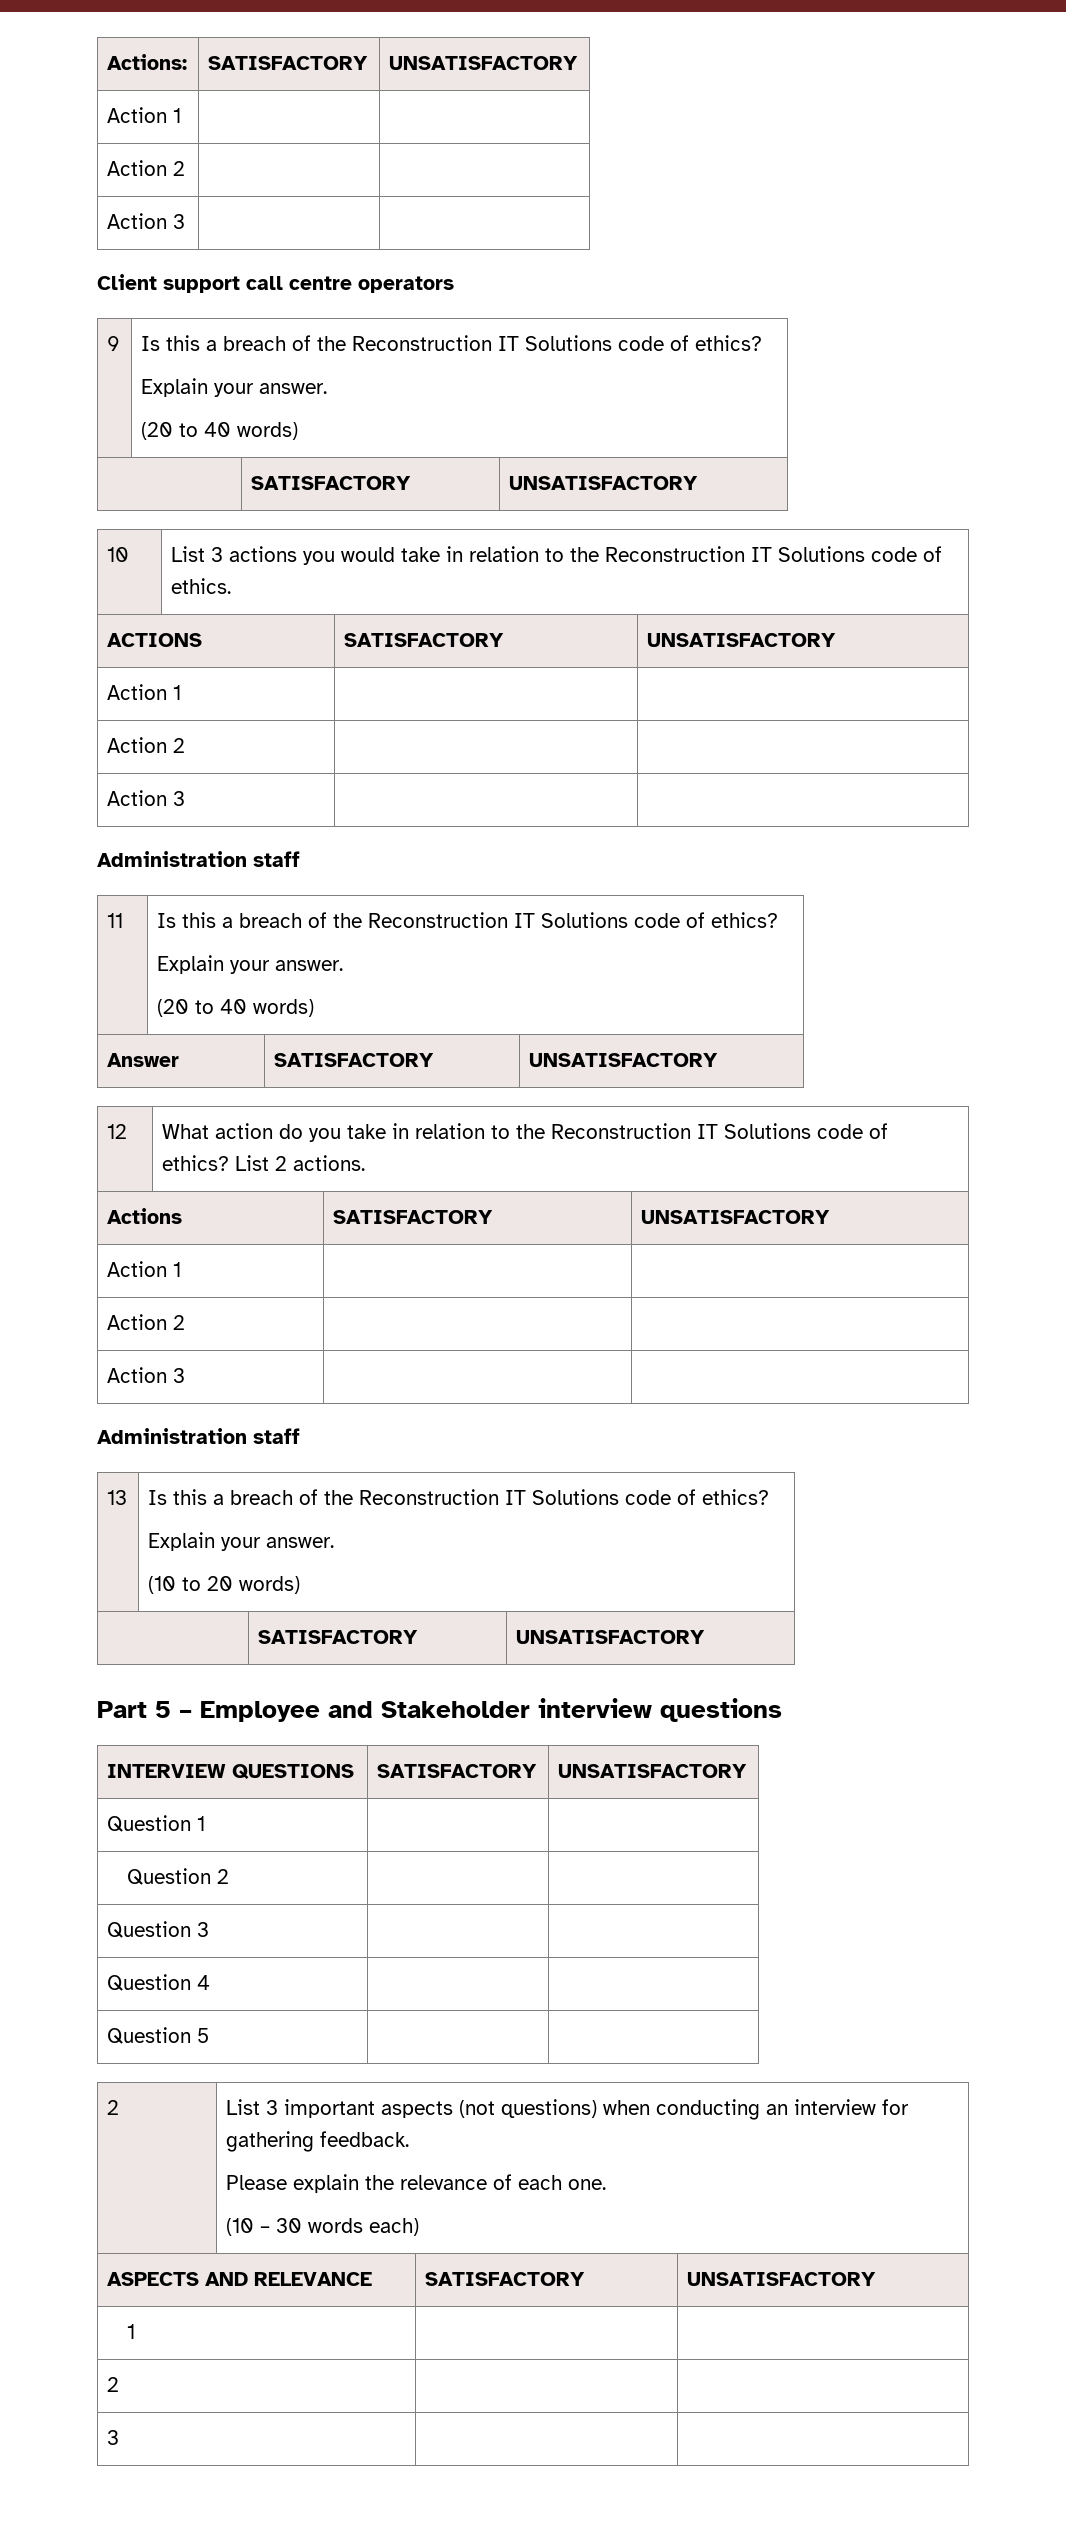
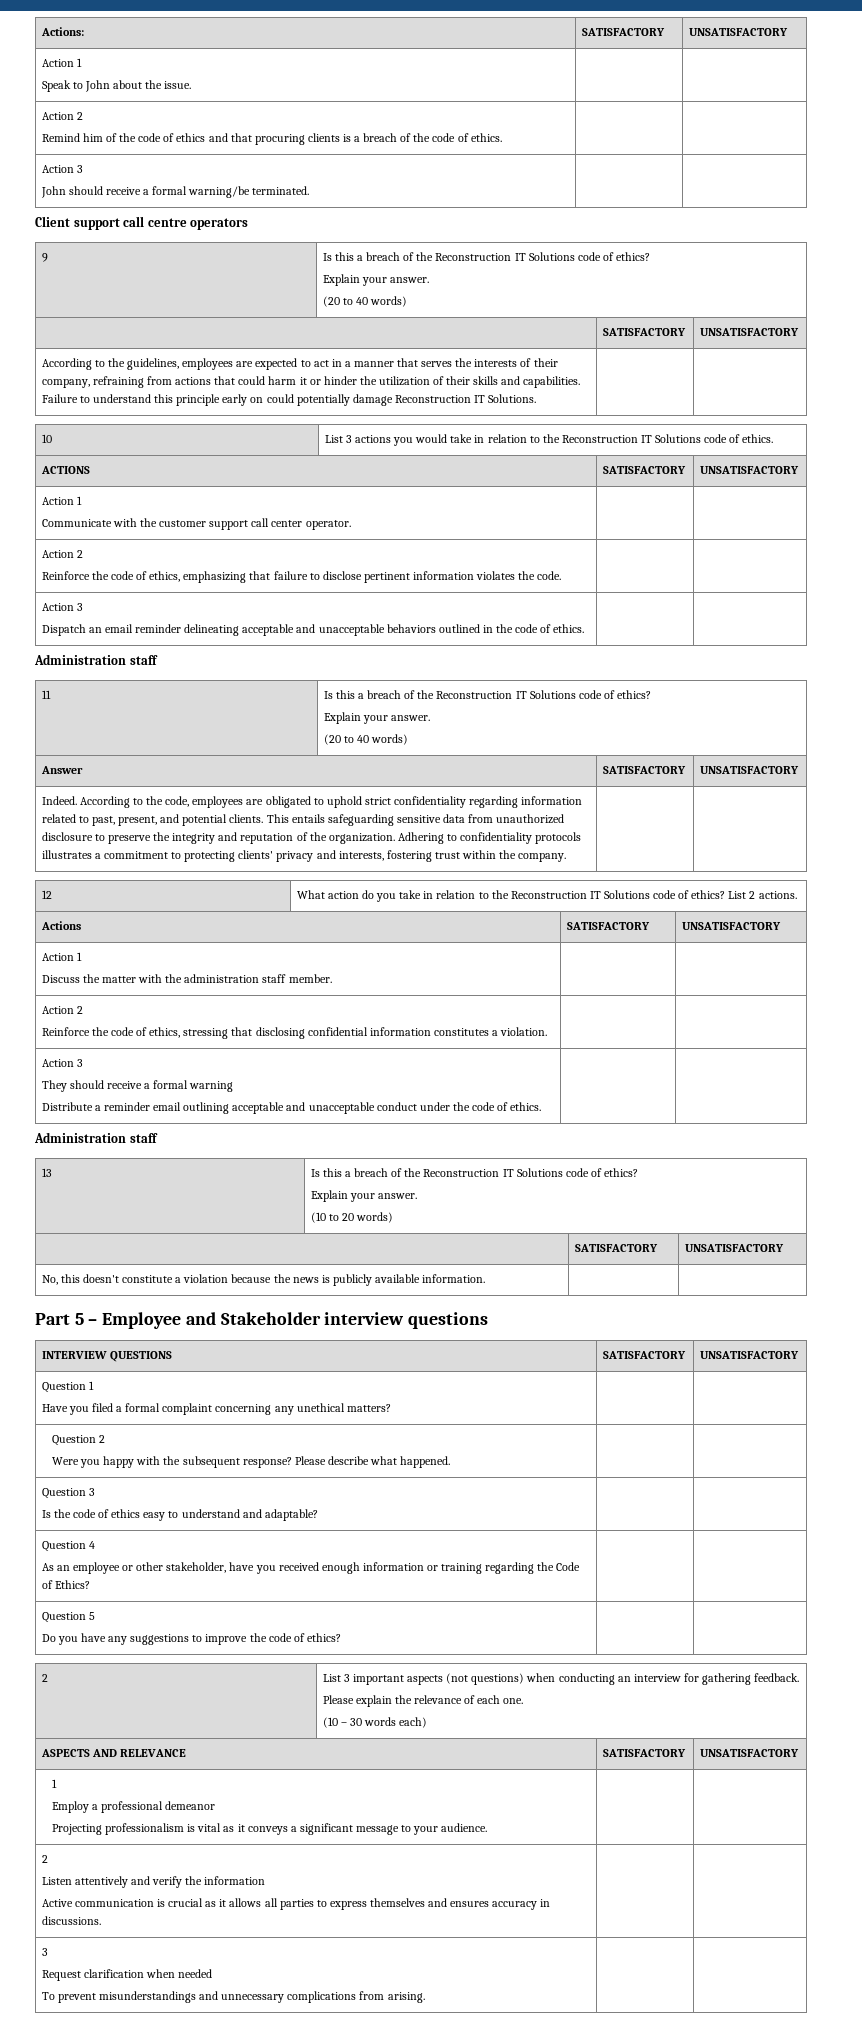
  Actions: | SATISFACTORY | UNSATISFACTORY
- Action 1 | |
- Action 2 | |
- Action 3 | |
+ Action 1
+ Speak to John about the issue. | |
+ Action 2
+ Remind him of the code of ethics and that procuring clients is a breach of the code of ethics. | |
+ Action 3
+ John should receive a formal warning/be terminated. | |
+ According to the guidelines, employees are expected to act in a manner that serves the interests of their company, refraining from actions that could harm it or hinder the utilization of their skills and capabilities. Failure to understand this principle early on could potentially damage Reconstruction IT Solutions.
  ACTIONS | SATISFACTORY | UNSATISFACTORY
- Action 1 | |
- Action 2 | |
- Action 3 | |
+ Action 1
+ Communicate with the customer support call center operator. | |
+ Action 2
+ Reinforce the code of ethics, emphasizing that failure to disclose pertinent information violates the code. | |
+ Action 3
+ Dispatch an email reminder delineating acceptable and unacceptable behaviors outlined in the code of ethics. | |
+ Indeed. According to the code, employees are obligated to uphold strict confidentiality regarding information related to past, present, and potential clients. This entails safeguarding sensitive data from unauthorized disclosure to preserve the integrity and reputation of the organization. Adhering to confidentiality protocols illustrates a commitment to protecting clients' privacy and interests, fostering trust within the company.
  Actions | SATISFACTORY | UNSATISFACTORY
- Action 1 | |
- Action 2 | |
- Action 3 | |
+ Action 1
+ Discuss the matter with the administration staff member. | |
+ Action 2
+ Reinforce the code of ethics, stressing that disclosing confidential information constitutes a violation. | |
+ Action 3
+ They should receive a formal warning
+ Distribute a reminder email outlining acceptable and unacceptable conduct under the code of ethics. | |
+ No, this doesn't constitute a violation because the news is publicly available information. | |
- Question 1 | |
- Question 2 | |
- Question 3 | |
- Question 4 | |
- Question 5 | |
+ Question 1
+ Have you filed a formal complaint concerning any unethical matters? | |
+ Question 2
+ Were you happy with the subsequent response? Please describe what happened. | |
+ Question 3
+ Is the code of ethics easy to understand and adaptable? | |
+ Question 4
+ As an employee or other stakeholder, have you received enough information or training regarding the Code of Ethics? | |
+ Question 5
+ Do you have any suggestions to improve the code of ethics? | |
  ASPECTS AND RELEVANCE | SATISFACTORY | UNSATISFACTORY
- 1 | |
- 2 | |
- 3 | |
+ 1
+ Employ a professional demeanor
+ Projecting professionalism is vital as it conveys a significant message to your audience. | |
+ 2
+ Listen attentively and verify the information
+ Active communication is crucial as it allows all parties to express themselves and ensures accuracy in discussions. | |
+ 3
+ Request clarification when needed
+ To prevent misunderstandings and unnecessary complications from arising. | |

